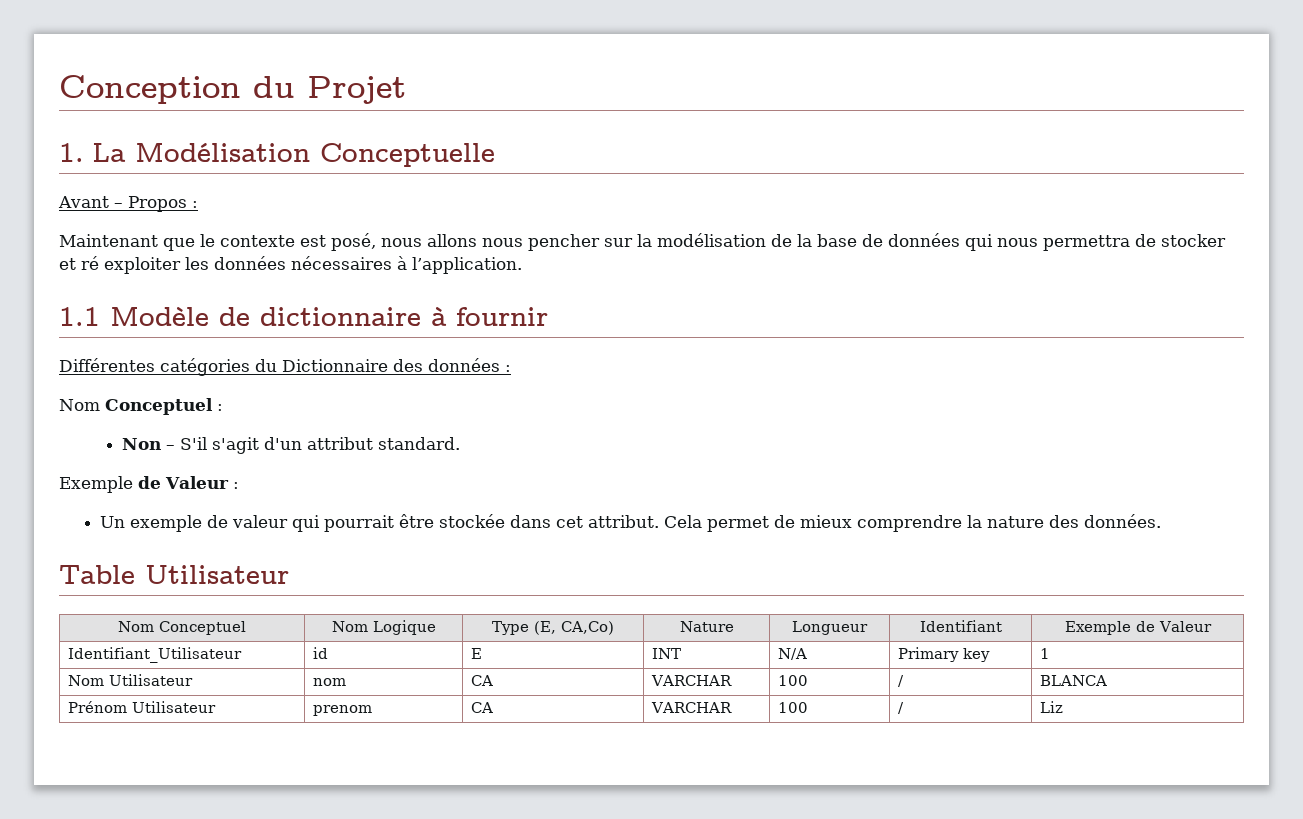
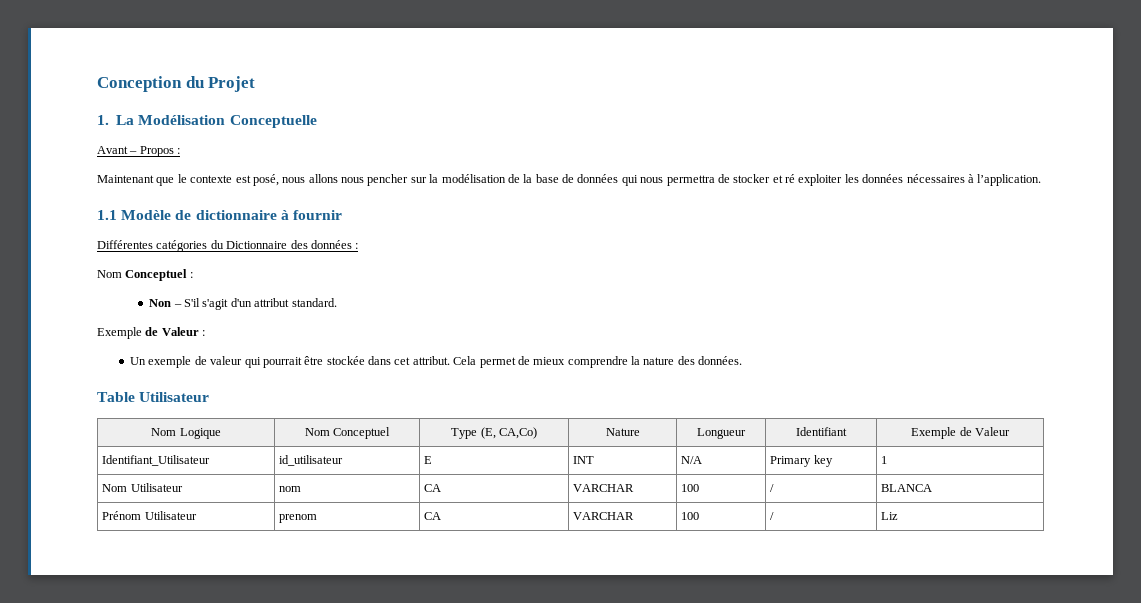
- Nom Conceptuel | Nom Logique | Type (E, CA,Co) | Nature | Longueur | Identifiant | Exemple de Valeur
+ Nom Logique | Nom Conceptuel | Type (E, CA,Co) | Nature | Longueur | Identifiant | Exemple de Valeur
- Identifiant_Utilisateur | id | E | INT | N/A | Primary key | 1
+ Identifiant_Utilisateur | id_utilisateur | E | INT | N/A | Primary key | 1

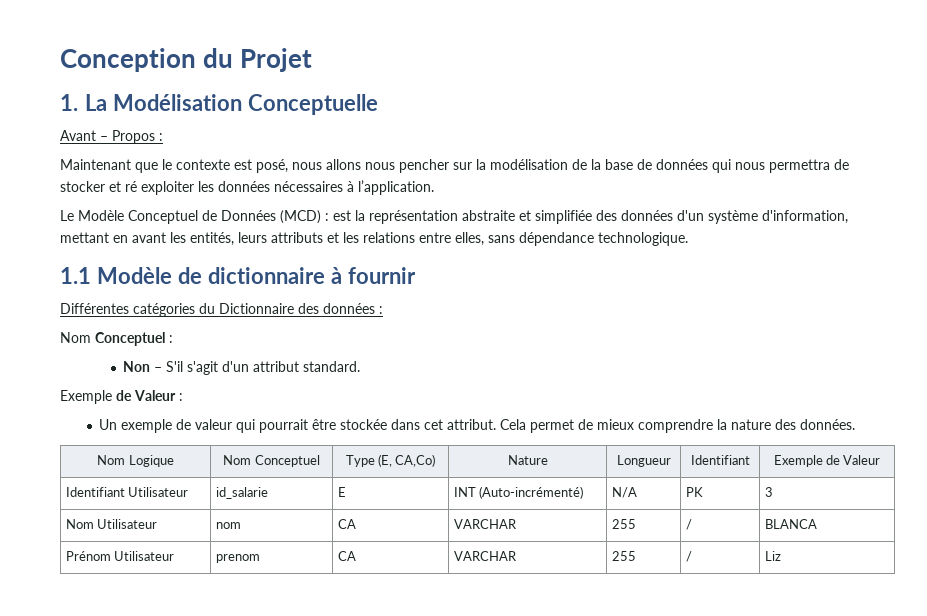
+ Le Modèle Conceptuel de Données (MCD) : est la représentation abstraite et simplifiée des données d'un système d'information, mettant en avant les entités, leurs attributs et les relations entre elles, sans dépendance technologique.
- Table Utilisateur
- Identifiant_Utilisateur | id_utilisateur | E | INT | N/A | Primary key | 1
+ Identifiant Utilisateur | id_salarie | E | INT (Auto-incrémenté) | N/A | PK | 3
- Nom Utilisateur | nom | CA | VARCHAR | 100 | / | BLANCA
+ Nom Utilisateur | nom | CA | VARCHAR | 255 | / | BLANCA
- Prénom Utilisateur | prenom | CA | VARCHAR | 100 | / | Liz
+ Prénom Utilisateur | prenom | CA | VARCHAR | 255 | / | Liz

